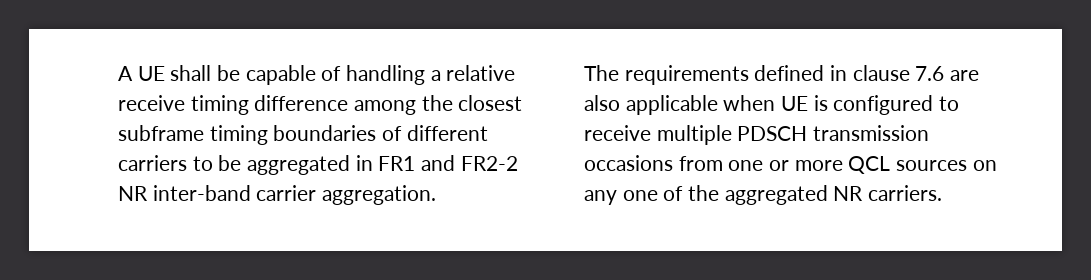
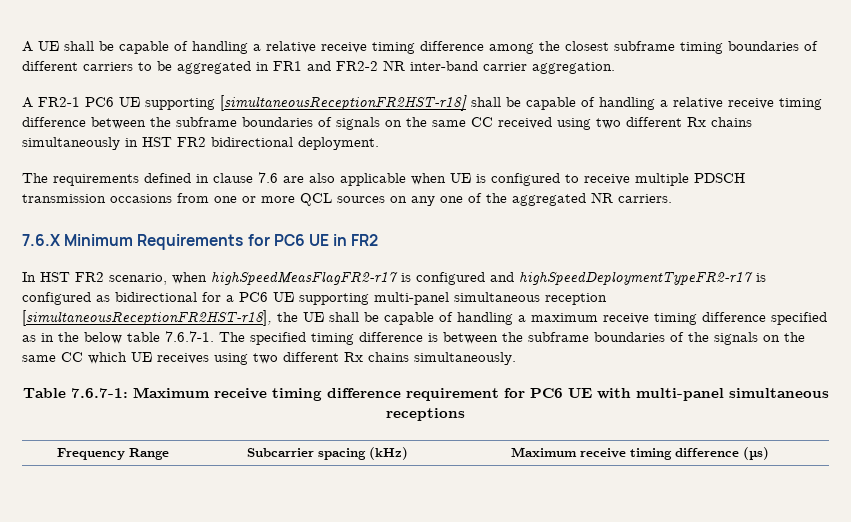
+ A FR2-1 PC6 UE supporting [simultaneousReceptionFR2HST-r18] shall be capable of handling a relative receive timing difference between the subframe boundaries of signals on the same CC received using two different Rx chains simultaneously in HST FR2 bidirectional deployment.
+ 7.6.X Minimum Requirements for PC6 UE in FR2
+ In HST FR2 scenario, when highSpeedMeasFlagFR2-r17 is configured and highSpeedDeploymentTypeFR2-r17 is configured as bidirectional for a PC6 UE supporting multi-panel simultaneous reception [simultaneousReceptionFR2HST-r18], the UE shall be capable of handling a maximum receive timing difference specified as in the below table 7.6.7-1. The specified timing difference is between the subframe boundaries of the signals on the same CC which UE receives using two different Rx chains simultaneously.
+ Table 7.6.7-1: Maximum receive timing difference requirement for PC6 UE with multi-panel simultaneous receptions
+ Frequency Range | Subcarrier spacing (kHz) | Maximum receive timing difference (µs)

